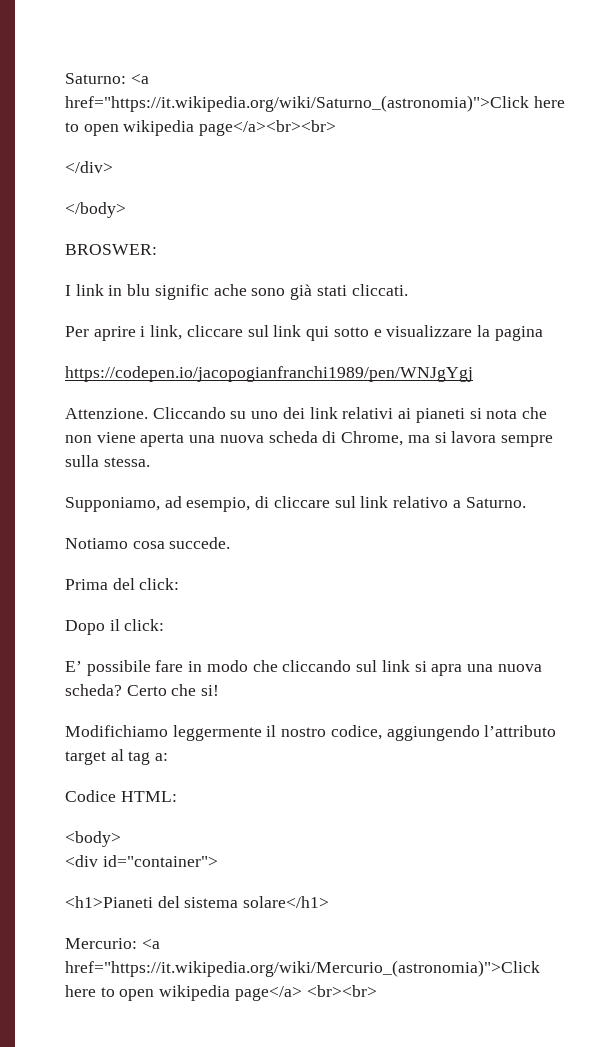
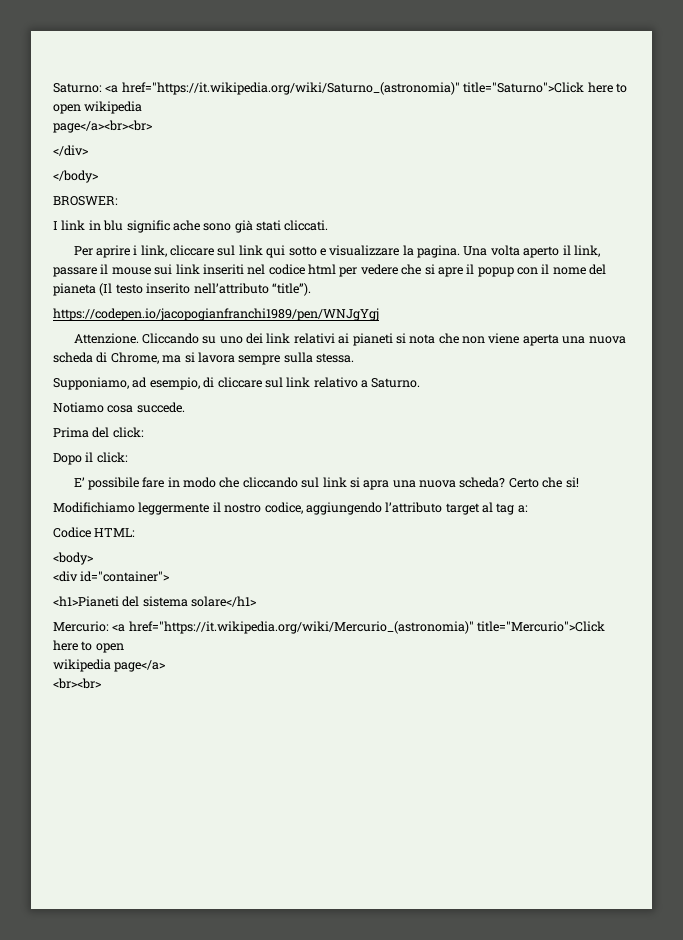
- Saturno: <a href="https://it.wikipedia.org/wiki/Saturno_(astronomia)">Click here to open wikipedia page</a><br><br>
+ Saturno: <a href="https://it.wikipedia.org/wiki/Saturno_(astronomia)" title="Saturno">Click here to open wikipedia
+ page</a><br><br>
- Per aprire i link, cliccare sul link qui sotto e visualizzare la pagina
+ Per aprire i link, cliccare sul link qui sotto e visualizzare la pagina. Una volta aperto il link, passare il mouse sui link inseriti nel codice html per vedere che si apre il popup con il nome del pianeta (Il testo inserito nell’attributo “title”).
- Mercurio: <a href="https://it.wikipedia.org/wiki/Mercurio_(astronomia)">Click here to open wikipedia page</a> <br><br>
+ Mercurio: <a href="https://it.wikipedia.org/wiki/Mercurio_(astronomia)" title="Mercurio">Click here to open
+ wikipedia page</a>
+ <br><br>

